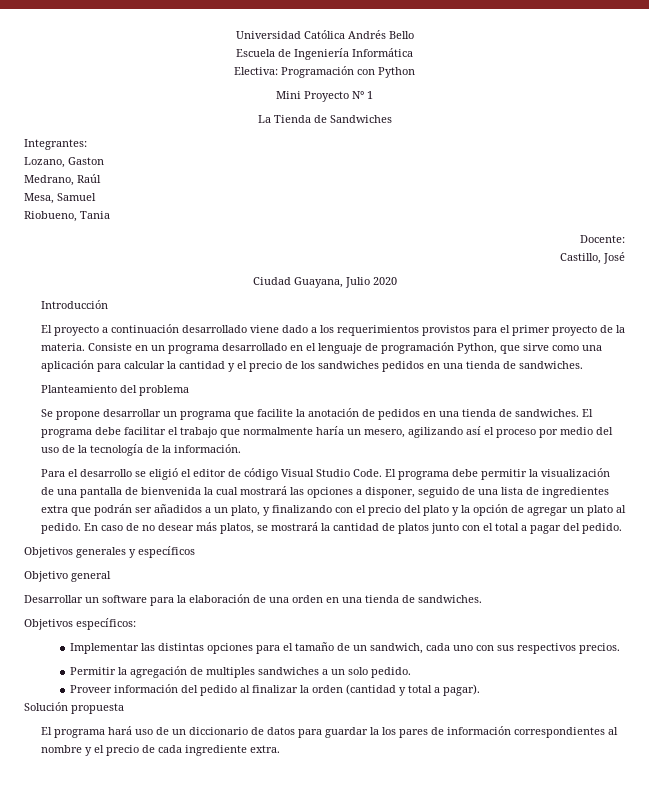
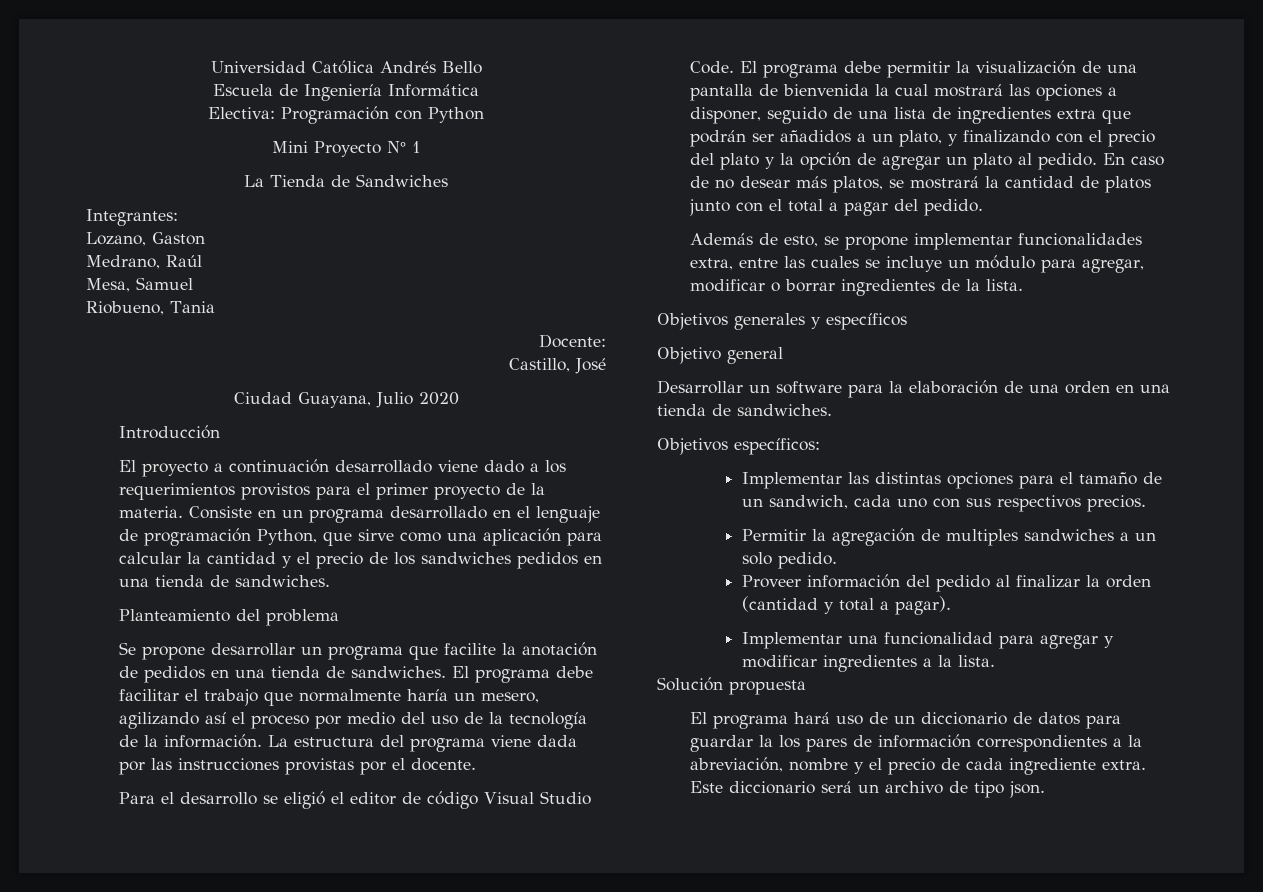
+ La estructura del programa viene dada por las instrucciones provistas por el docente.
+ Además de esto, se propone implementar funcionalidades extra, entre las cuales se incluye un módulo para agregar, modificar o borrar ingredientes de la lista.
+ Implementar una funcionalidad para agregar y modificar ingredientes a la lista.
- El programa hará uso de un diccionario de datos para guardar la los pares de información correspondientes al nombre y el precio de cada ingrediente extra.
+ El programa hará uso de un diccionario de datos para guardar la los pares de información correspondientes a la abreviación, nombre y el precio de cada ingrediente extra.
+ Este diccionario será un archivo de tipo json.

